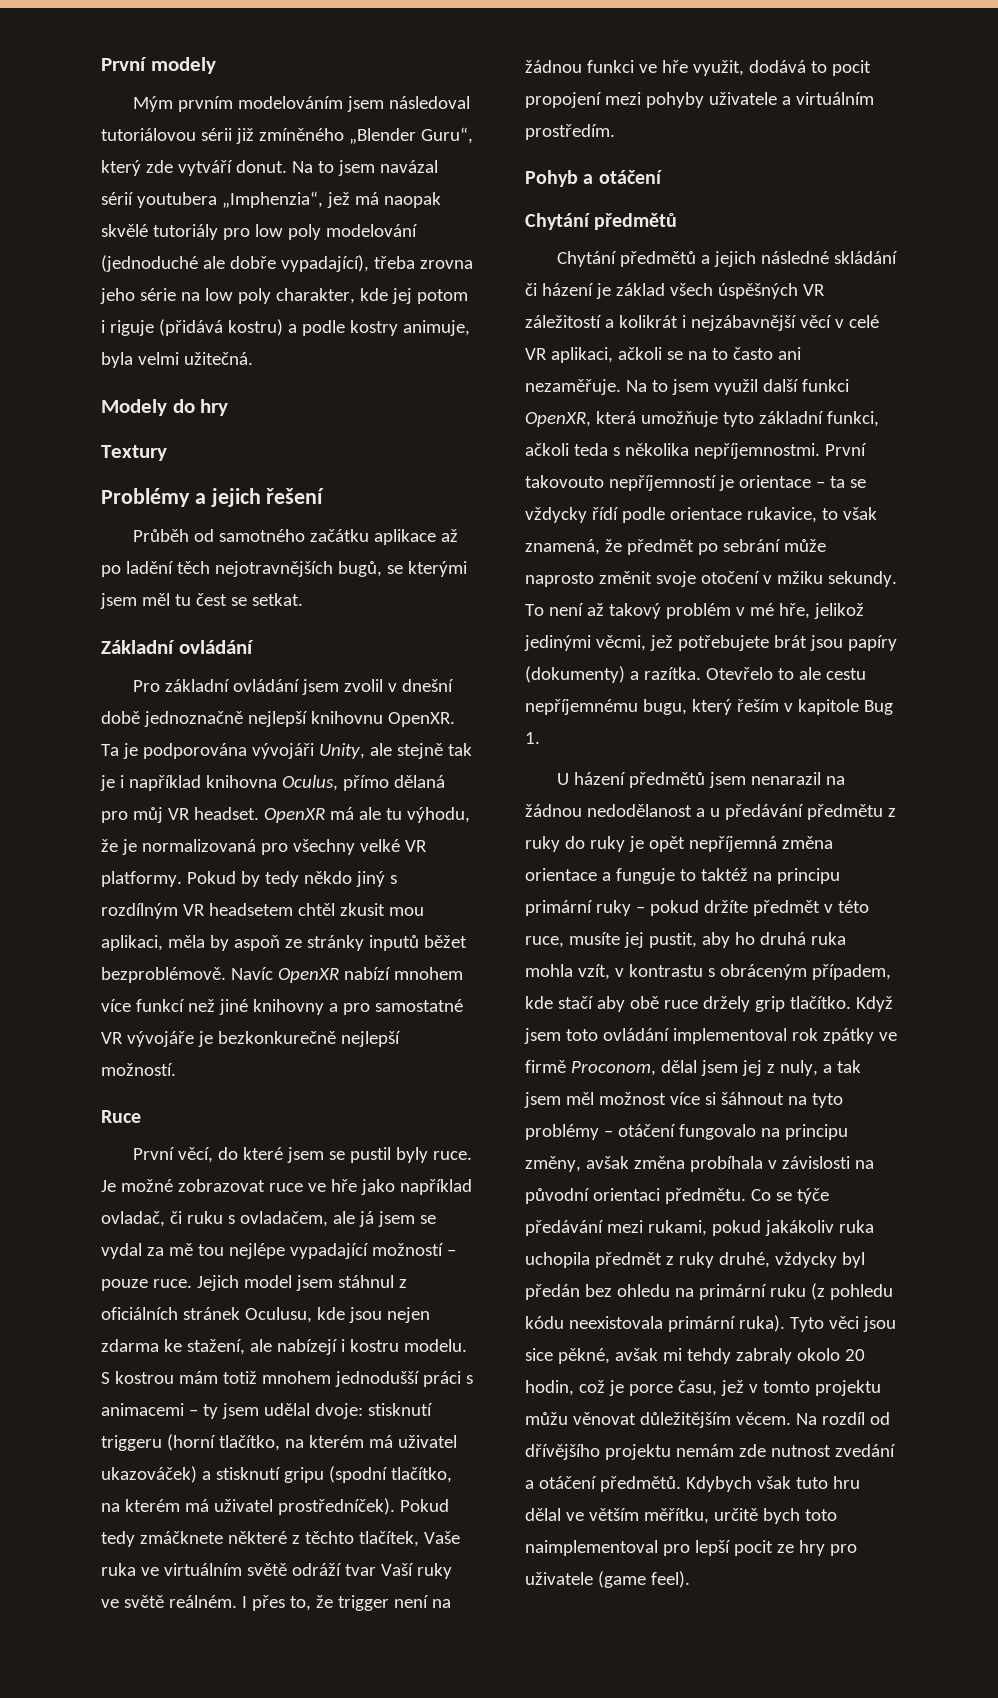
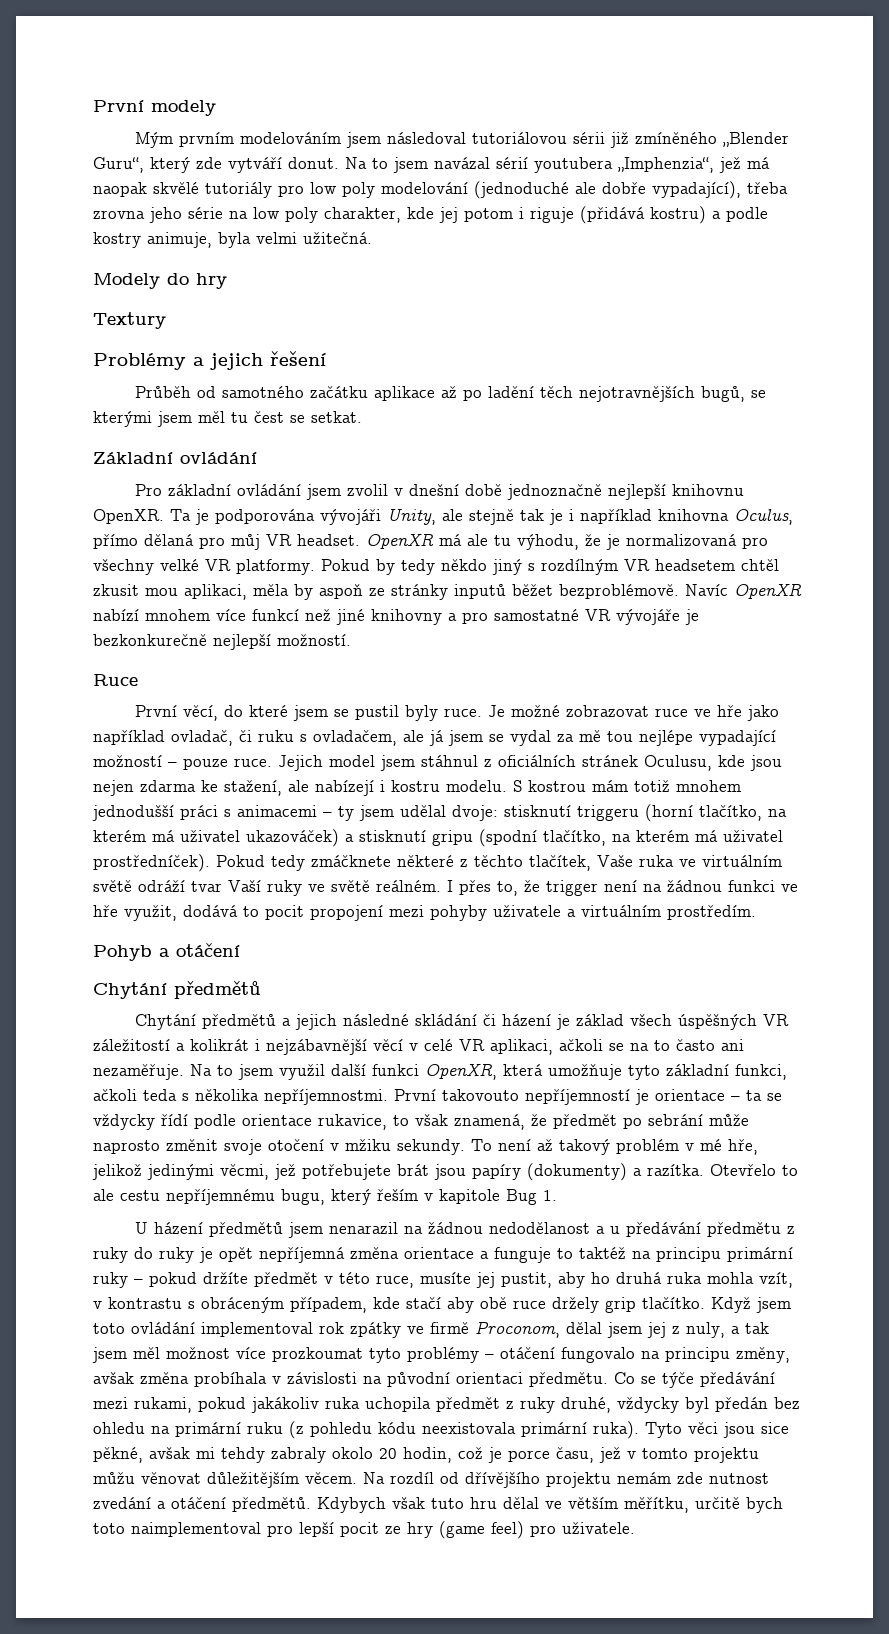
- Když jsem toto ovládání implementoval rok zpátky ve firmě Proconom, dělal jsem jej z nuly, a tak jsem měl možnost více si šáhnout na tyto problémy – otáčení fungovalo na principu změny, avšak změna probíhala v závislosti na původní orientaci předmětu.
+ Když jsem toto ovládání implementoval rok zpátky ve firmě Proconom, dělal jsem jej z nuly, a tak jsem měl možnost více prozkoumat tyto problémy – otáčení fungovalo na principu změny, avšak změna probíhala v závislosti na původní orientaci předmětu.
- Kdybych však tuto hru dělal ve větším měřítku, určitě bych toto naimplementoval pro lepší pocit ze hry pro uživatele (game feel).
+ Kdybych však tuto hru dělal ve větším měřítku, určitě bych toto naimplementoval pro lepší pocit ze hry (game feel) pro uživatele.

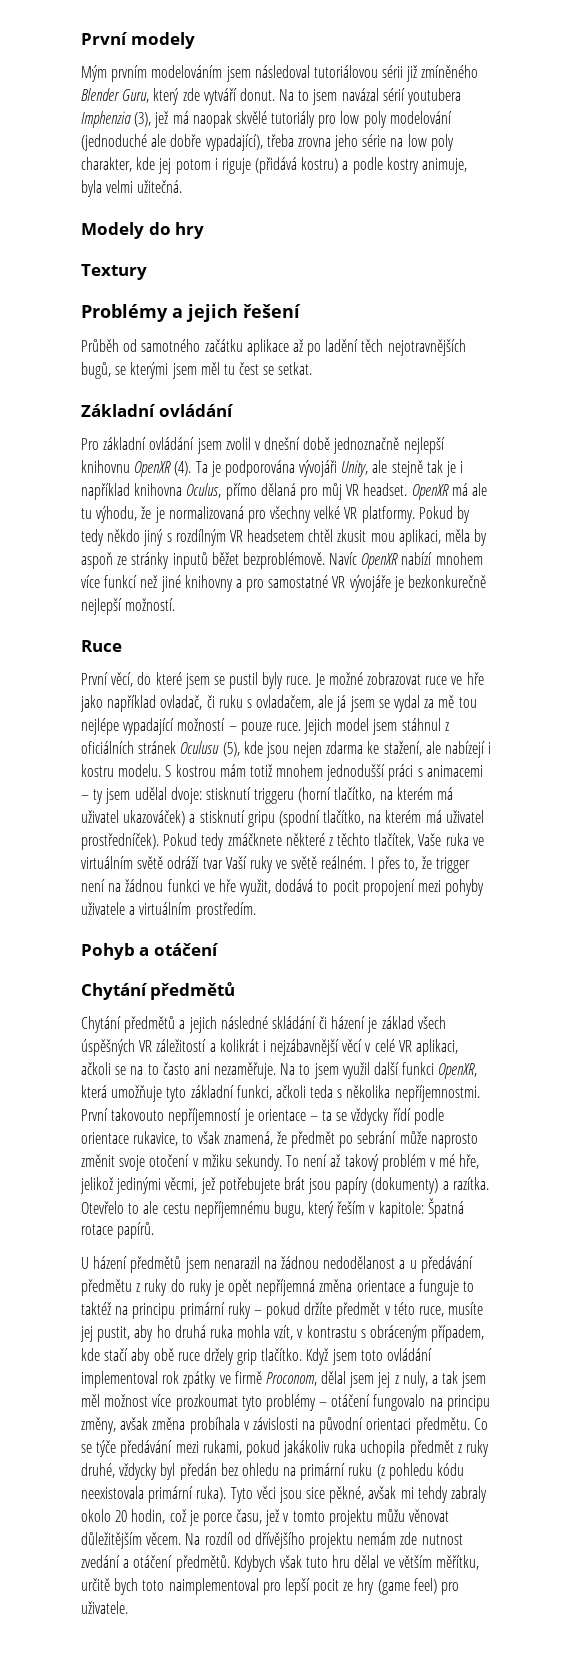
- Mým prvním modelováním jsem následoval tutoriálovou sérii již zmíněného „Blender Guru“, který zde vytváří donut.
+ Mým prvním modelováním jsem následoval tutoriálovou sérii již zmíněného Blender Guru, který zde vytváří donut.
- Na to jsem navázal sérií youtubera „Imphenzia“, jež má naopak skvělé tutoriály pro low poly modelování (jednoduché ale dobře vypadající), třeba zrovna jeho série na low poly charakter, kde jej potom i riguje (přidává kostru) a podle kostry animuje, byla velmi užitečná.
+ Na to jsem navázal sérií youtubera Imphenzia (3), jež má naopak skvělé tutoriály pro low poly modelování (jednoduché ale dobře vypadající), třeba zrovna jeho série na low poly charakter, kde jej potom i riguje (přidává kostru) a podle kostry animuje, byla velmi užitečná.
- Pro základní ovládání jsem zvolil v dnešní době jednoznačně nejlepší knihovnu OpenXR.
+ Pro základní ovládání jsem zvolil v dnešní době jednoznačně nejlepší knihovnu OpenXR (4).
- Jejich model jsem stáhnul z oficiálních stránek Oculusu, kde jsou nejen zdarma ke stažení, ale nabízejí i kostru modelu.
+ Jejich model jsem stáhnul z oficiálních stránek Oculusu (5), kde jsou nejen zdarma ke stažení, ale nabízejí i kostru modelu.
- Otevřelo to ale cestu nepříjemnému bugu, který řeším v kapitole Bug 1.
+ Otevřelo to ale cestu nepříjemnému bugu, který řeším v kapitole: Špatná rotace papírů.

